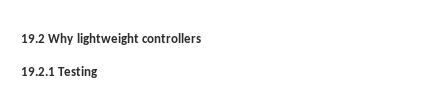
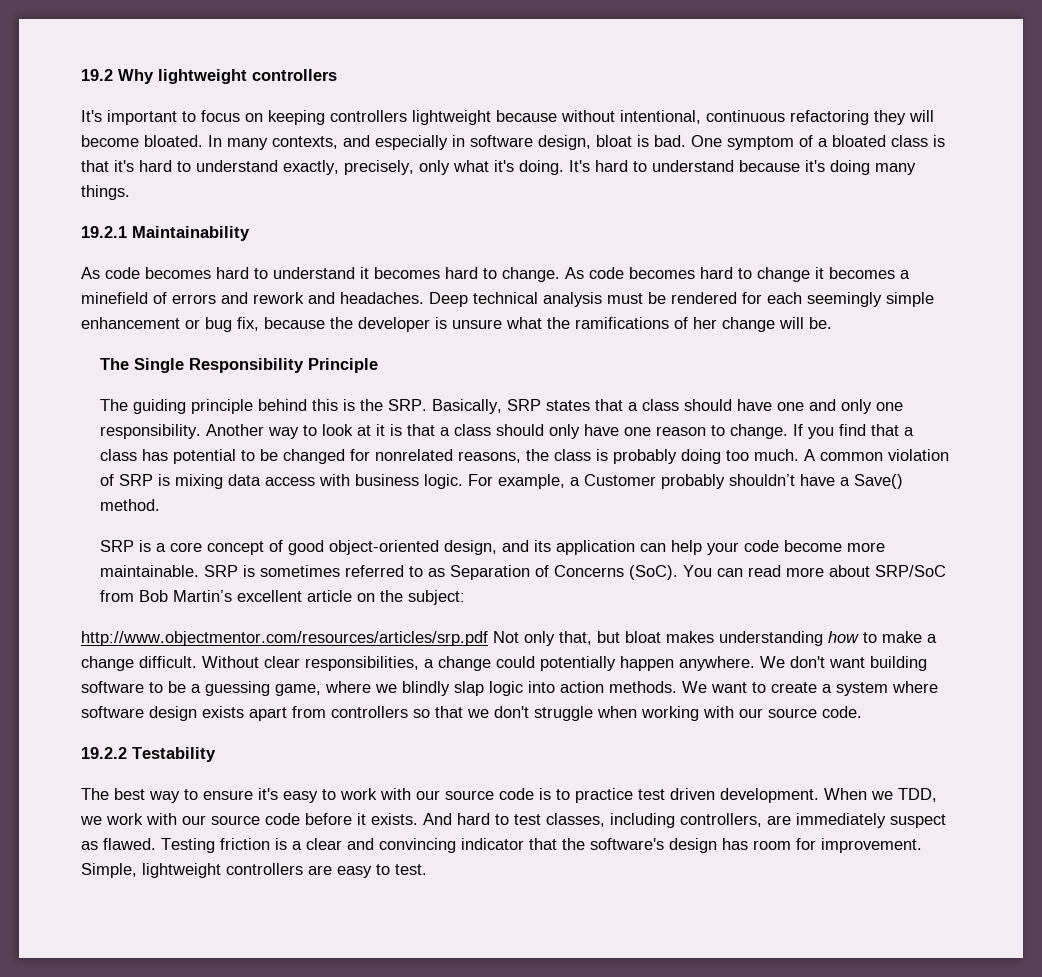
- 19.2.1 Testing
+ It's important to focus on keeping controllers lightweight because without intentional, continuous refactoring they will become bloated. In many contexts, and especially in software design, bloat is bad. One symptom of a bloated class is that it's hard to understand exactly, precisely, only what it's doing. It's hard to understand because it's doing many things.
+ 19.2.1 Maintainability
+ As code becomes hard to understand it becomes hard to change. As code becomes hard to change it becomes a minefield of errors and rework and headaches. Deep technical analysis must be rendered for each seemingly simple enhancement or bug fix, because the developer is unsure what the ramifications of her change will be.
+ The Single Responsibility Principle
+ The guiding principle behind this is the SRP. Basically, SRP states that a class should have one and only one responsibility. Another way to look at it is that a class should only have one reason to change. If you find that a class has potential to be changed for nonrelated reasons, the class is probably doing too much. A common violation of SRP is mixing data access with business logic. For example, a Customer probably shouldn’t have a Save() method.
+ SRP is a core concept of good object-oriented design, and its application can help your code become more maintainable. SRP is sometimes referred to as Separation of Concerns (SoC). You can read more about SRP/SoC from Bob Martin’s excellent article on the subject:
+ http://www.objectmentor.com/resources/articles/srp.pdf Not only that, but bloat makes understanding how to make a change difficult. Without clear responsibilities, a change could potentially happen anywhere. We don't want building software to be a guessing game, where we blindly slap logic into action methods. We want to create a system where software design exists apart from controllers so that we don't struggle when working with our source code.
+ 19.2.2 Testability
+ The best way to ensure it's easy to work with our source code is to practice test driven development. When we TDD, we work with our source code before it exists. And hard to test classes, including controllers, are immediately suspect as flawed. Testing friction is a clear and convincing indicator that the software's design has room for improvement. Simple, lightweight controllers are easy to test.

